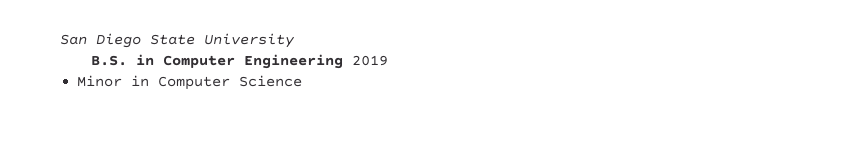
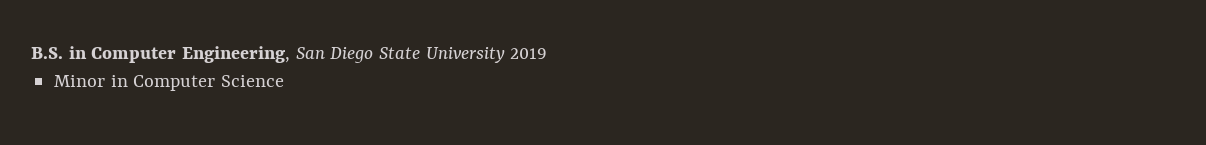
- San Diego State University
- B.S. in Computer Engineering 2019
+ B.S. in Computer Engineering, San Diego State University 2019

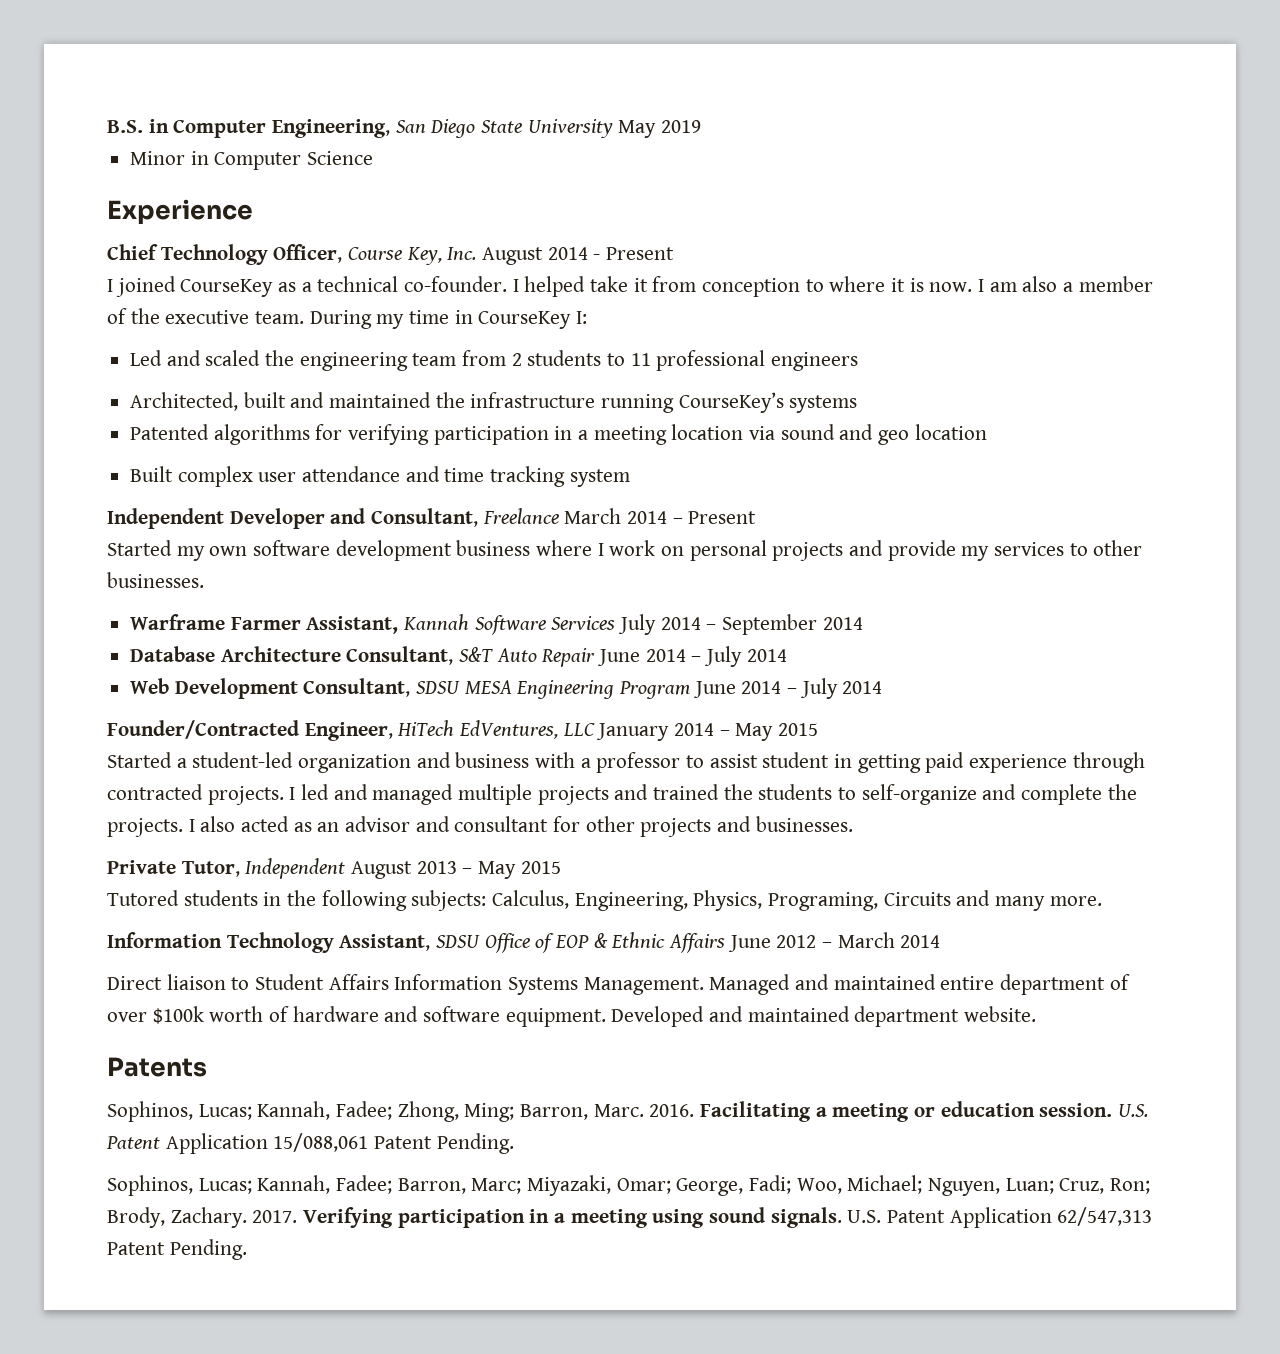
- B.S. in Computer Engineering, San Diego State University 2019
+ B.S. in Computer Engineering, San Diego State University May 2019
+ Experience
+ Chief Technology Officer, Course Key, Inc. August 2014 - Present
+ I joined CourseKey as a technical co-founder. I helped take it from conception to where it is now. I am also a member of the executive team. During my time in CourseKey I:
+ Led and scaled the engineering team from 2 students to 11 professional engineers
+ Architected, built and maintained the infrastructure running CourseKey’s systems
+ Patented algorithms for verifying participation in a meeting location via sound and geo location
+ Built complex user attendance and time tracking system
+ Independent Developer and Consultant, Freelance March 2014 – Present
+ Started my own software development business where I work on personal projects and provide my services to other businesses.
+ Warframe Farmer Assistant, Kannah Software Services July 2014 – September 2014
+ Database Architecture Consultant, S&T Auto Repair June 2014 – July 2014
+ Web Development Consultant, SDSU MESA Engineering Program June 2014 – July 2014
+ Founder/Contracted Engineer, HiTech EdVentures, LLC January 2014 – May 2015
+ Started a student-led organization and business with a professor to assist student in getting paid experience through contracted projects. I led and managed multiple projects and trained the students to self-organize and complete the projects. I also acted as an advisor and consultant for other projects and businesses.
+ Private Tutor, Independent August 2013 – May 2015
+ Tutored students in the following subjects: Calculus, Engineering, Physics, Programing, Circuits and many more.
+ Information Technology Assistant, SDSU Office of EOP & Ethnic Affairs June 2012 – March 2014
+ Direct liaison to Student Affairs Information Systems Management. Managed and maintained entire department of over $100k worth of hardware and software equipment. Developed and maintained department website.
+ Patents
+ Sophinos, Lucas; Kannah, Fadee; Zhong, Ming; Barron, Marc. 2016. Facilitating a meeting or education session. U.S. Patent Application 15/088,061 Patent Pending.
+ Sophinos, Lucas; Kannah, Fadee; Barron, Marc; Miyazaki, Omar; George, Fadi; Woo, Michael; Nguyen, Luan; Cruz, Ron; Brody, Zachary. 2017. Verifying participation in a meeting using sound signals. U.S. Patent Application 62/547,313 Patent Pending.

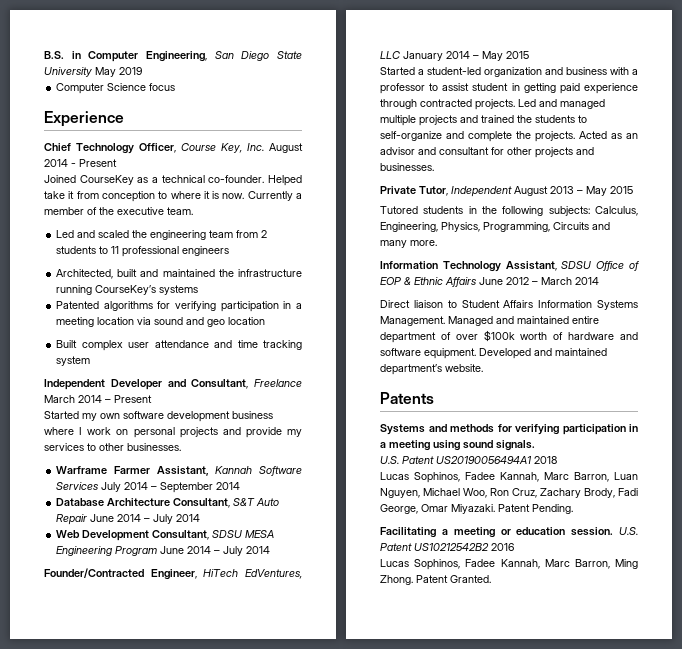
- Minor in Computer Science
+ Computer Science focus
- I joined CourseKey as a technical co-founder.
+ Joined CourseKey as a technical co-founder.
- I helped take it from conception to where it is now.
+ Helped take it from conception to where it is now.
- I am also a member of the executive team. During my time in CourseKey I:
+ Currently a member of the executive team.
- I led and managed multiple projects and trained the students to self-organize and complete the projects.
+ Led and managed multiple projects and trained the students to self-organize and complete the projects.
- I also acted as an advisor and consultant for other projects and businesses.
+ Acted as an advisor and consultant for other projects and businesses.
- Tutored students in the following subjects: Calculus, Engineering, Physics, Programing, Circuits and many more.
+ Tutored students in the following subjects: Calculus, Engineering, Physics, Programming, Circuits and many more.
- Developed and maintained department website.
+ Developed and maintained department’s website.
- Sophinos, Lucas; Kannah, Fadee; Zhong, Ming; Barron, Marc. 2016. Facilitating a meeting or education session.
+ Systems and methods for verifying participation in a meeting using sound signals.
+ U.S. Patent US20190056494A1 2018
+ Lucas Sophinos, Fadee Kannah, Marc Barron, Luan Nguyen, Michael Woo, Ron Cruz, Zachary Brody, Fadi George, Omar Miyazaki. Patent Pending.
+ Facilitating a meeting or education session.
- U.S. Patent Application 15/088,061 Patent Pending.
- Sophinos, Lucas; Kannah, Fadee; Barron, Marc; Miyazaki, Omar; George, Fadi; Woo, Michael; Nguyen, Luan; Cruz, Ron; Brody, Zachary. 2017. Verifying participation in a meeting using sound signals. U.S. Patent Application 62/547,313 Patent Pending.
+ U.S. Patent US10212542B2 2016
+ Lucas Sophinos, Fadee Kannah, Marc Barron, Ming Zhong. Patent Granted.

